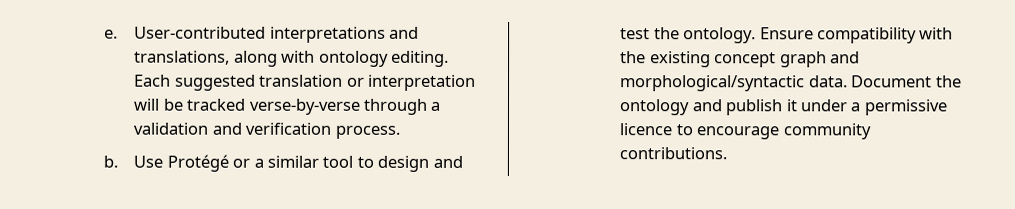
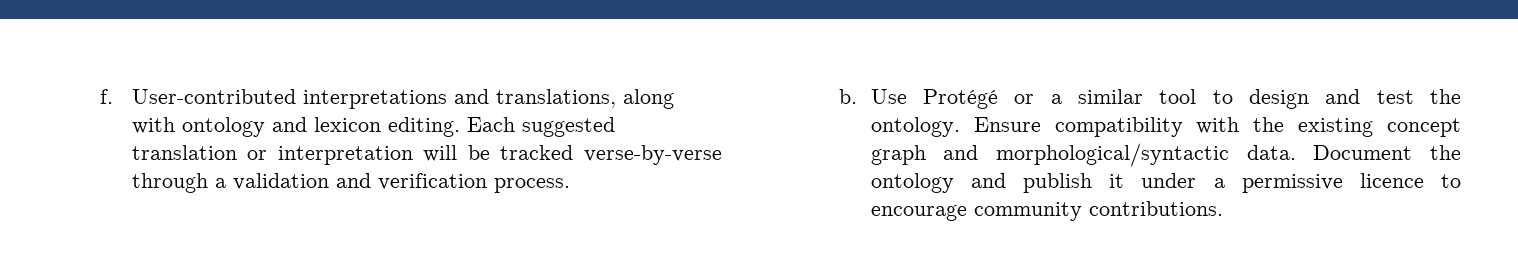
- e.
+ f.
- User‑contributed interpretations and translations, along with ontology editing.
+ User‑contributed interpretations and translations, along with ontology and lexicon editing.

